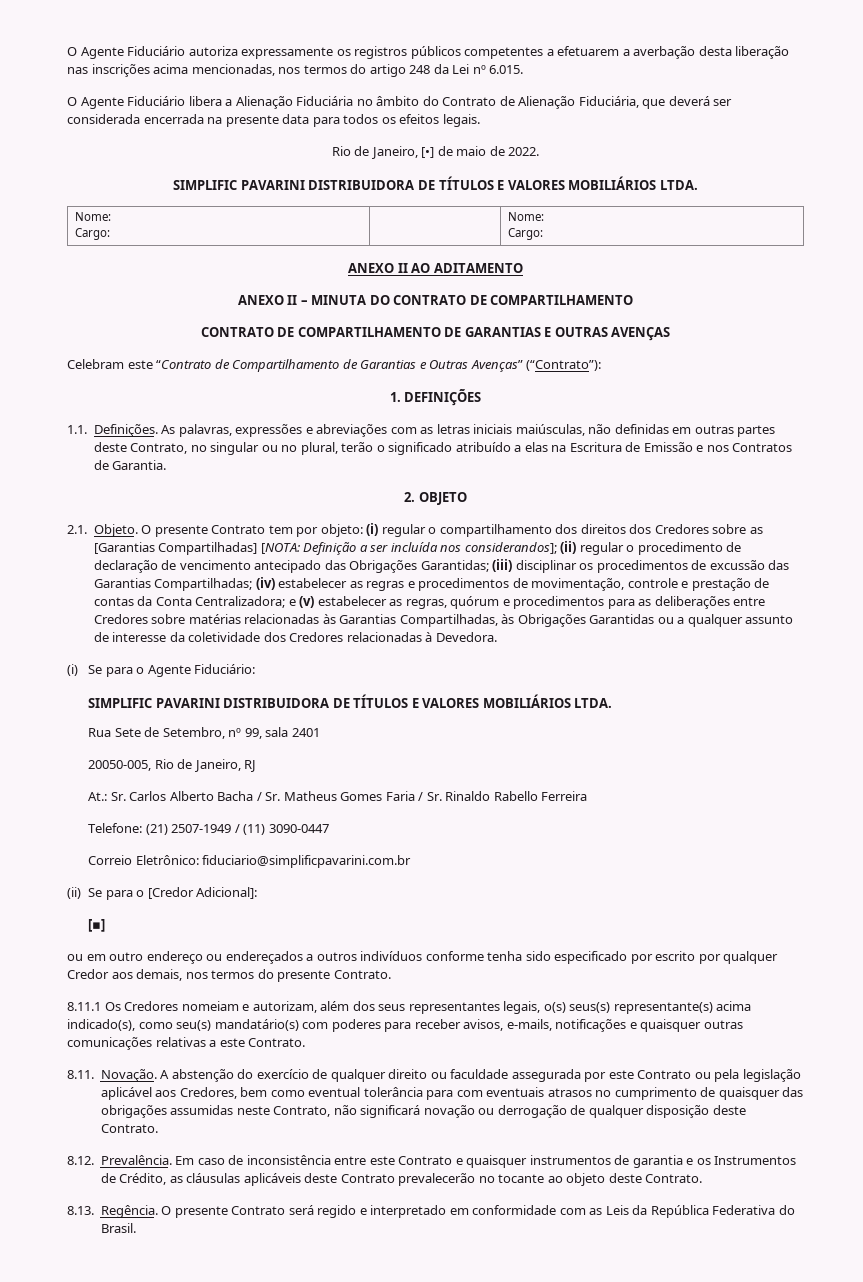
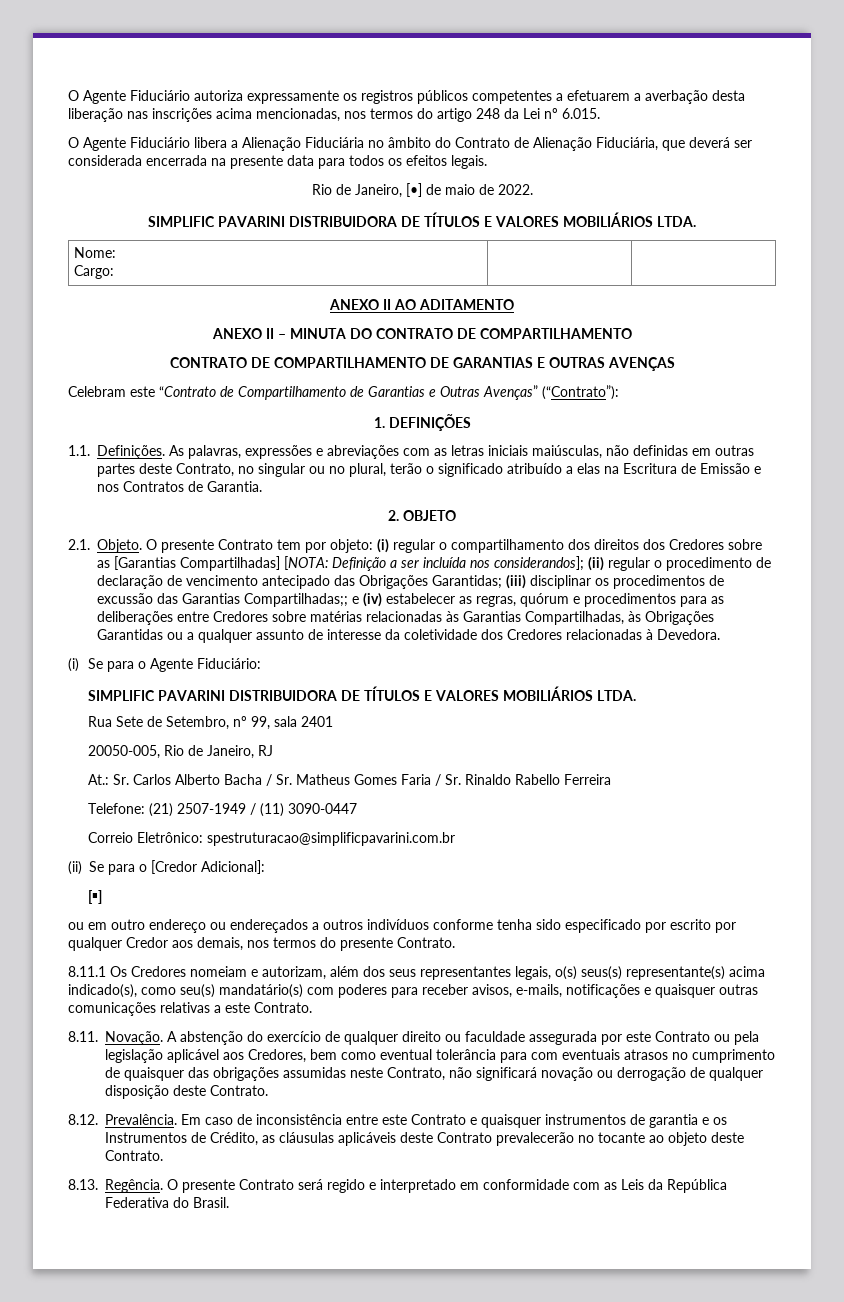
  Rio de Janeiro, [•] de maio de 2022.
  SIMPLIFIC PAVARINI DISTRIBUIDORA DE TÍTULOS E VALORES MOBILIÁRIOS LTDA.
  Nome:
- Cargo: | | Nome:
- Cargo:
+ Cargo: | |
- (iii) disciplinar os procedimentos de excussão das Garantias Compartilhadas; (iv) estabelecer as regras e procedimentos de movimentação, controle e prestação de contas da Conta Centralizadora; e (v) estabelecer as regras, quórum e procedimentos para as deliberações entre Credores sobre matérias relacionadas às Garantias Compartilhadas, às Obrigações Garantidas ou a qualquer assunto de interesse da coletividade dos Credores relacionadas à Devedora.
+ (iii) disciplinar os procedimentos de excussão das Garantias Compartilhadas;; e (iv) estabelecer as regras, quórum e procedimentos para as deliberações entre Credores sobre matérias relacionadas às Garantias Compartilhadas, às Obrigações Garantidas ou a qualquer assunto de interesse da coletividade dos Credores relacionadas à Devedora.
- Correio Eletrônico: fiduciario@simplificpavarini.com.br
+ Correio Eletrônico: spestruturacao@simplificpavarini.com.br

